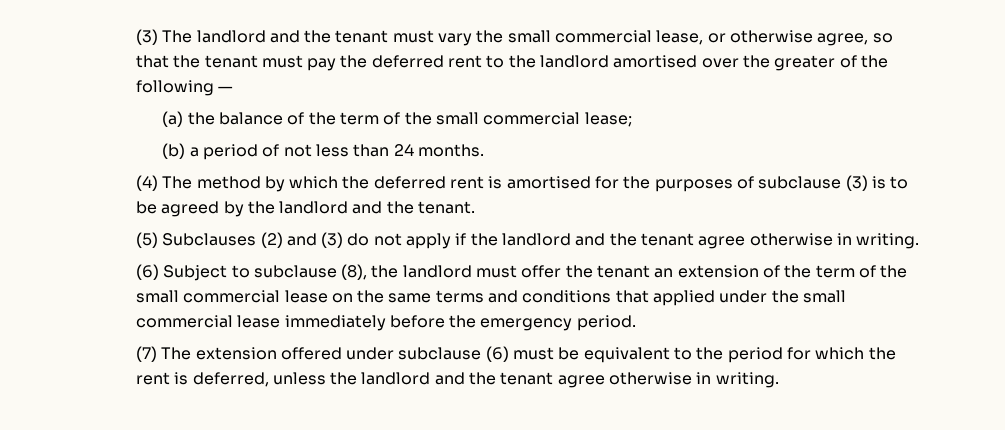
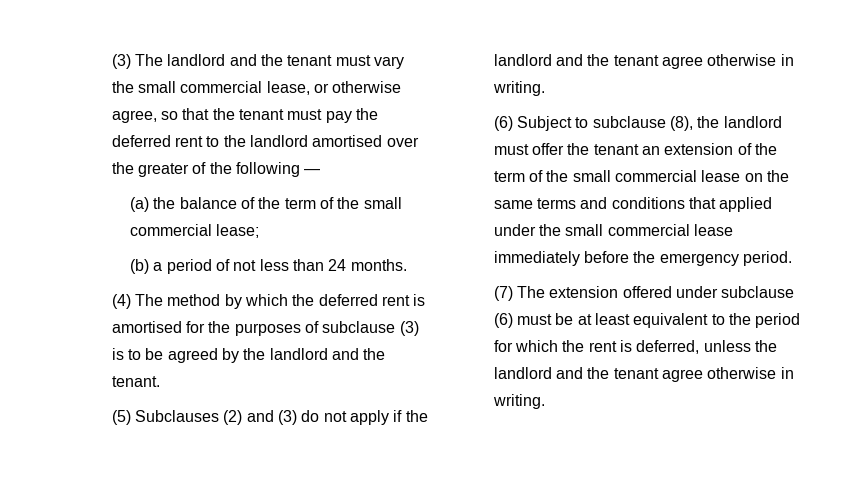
- (7) The extension offered under subclause (6) must be equivalent to the period for which the rent is deferred, unless the landlord and the tenant agree otherwise in writing.
+ (7) The extension offered under subclause (6) must be at least equivalent to the period for which the rent is deferred, unless the landlord and the tenant agree otherwise in writing.

